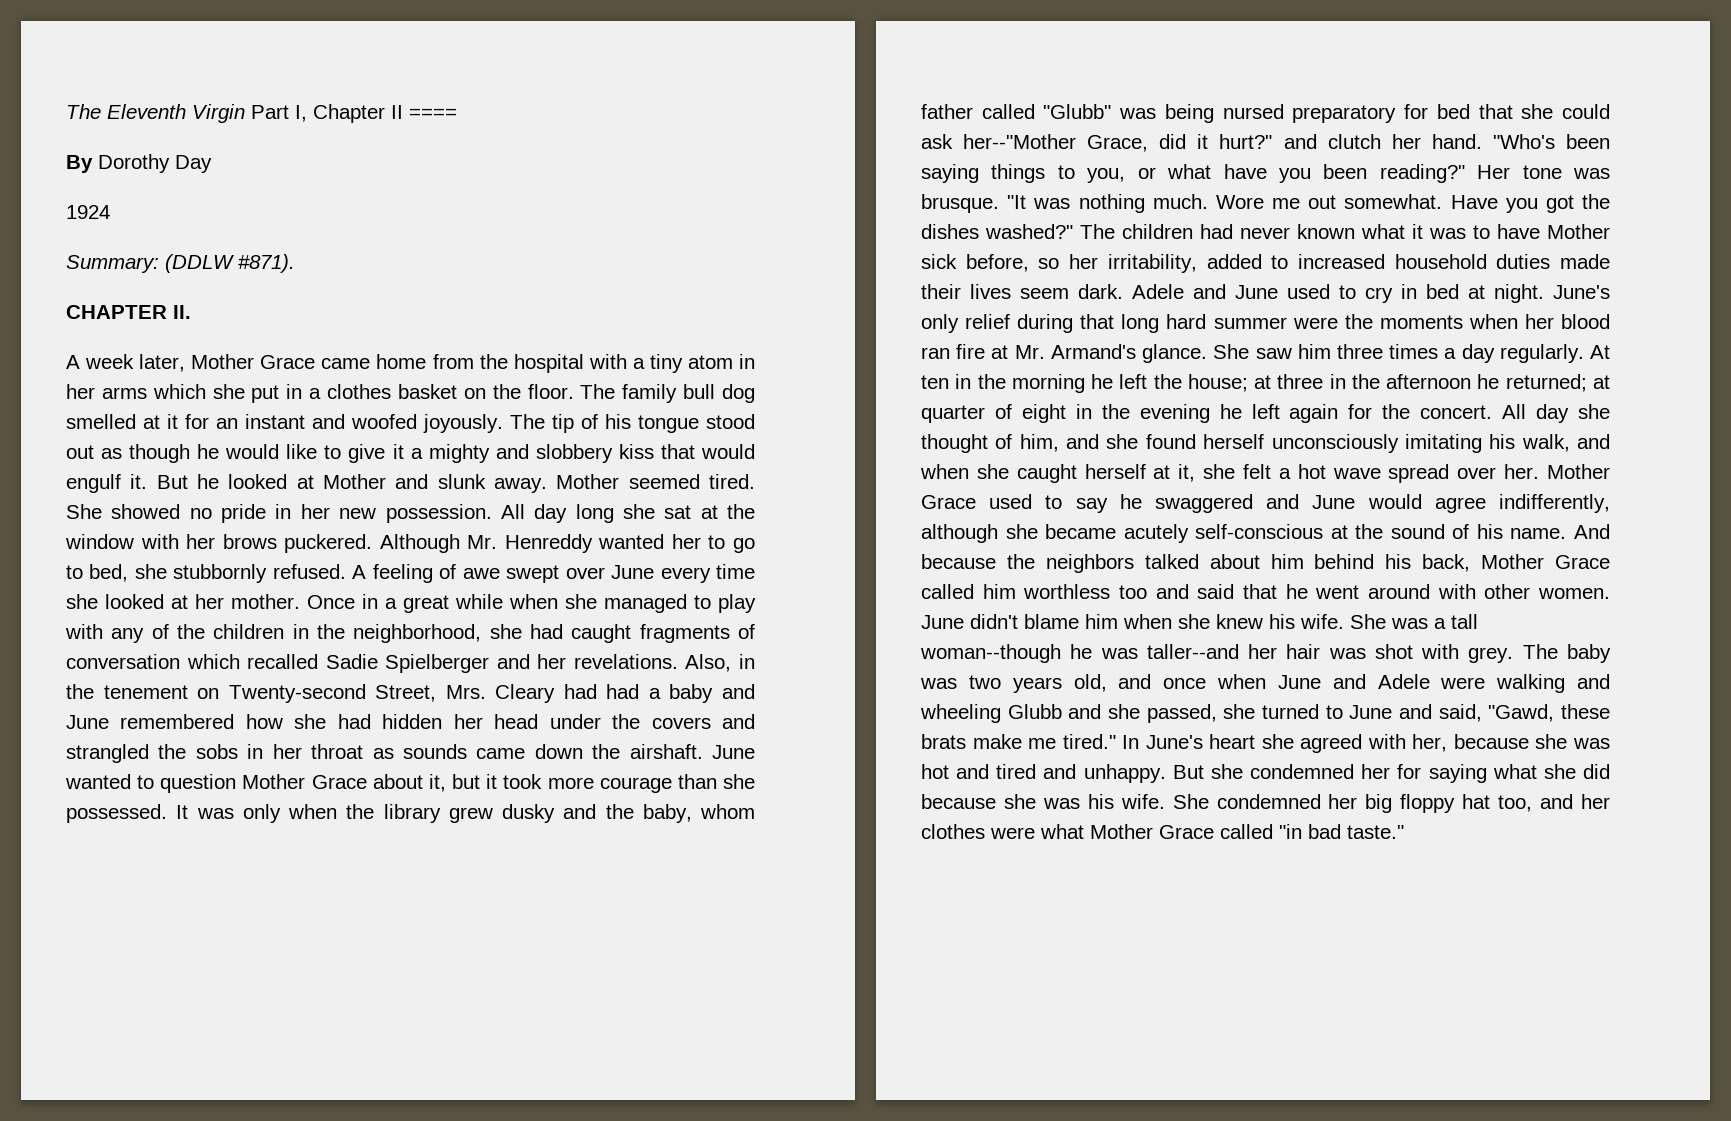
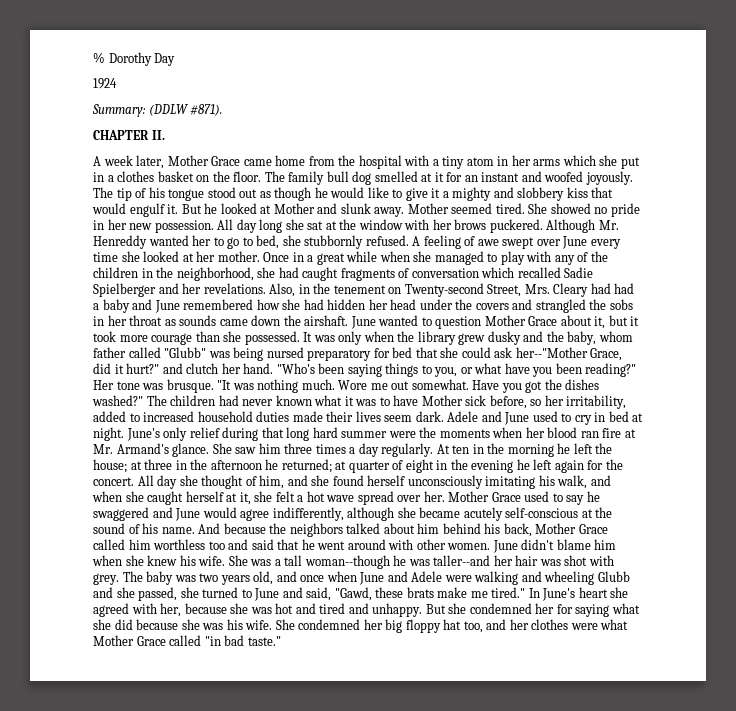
- The Eleventh Virgin Part I, Chapter II ====
- By Dorothy Day
+ % Dorothy Day

